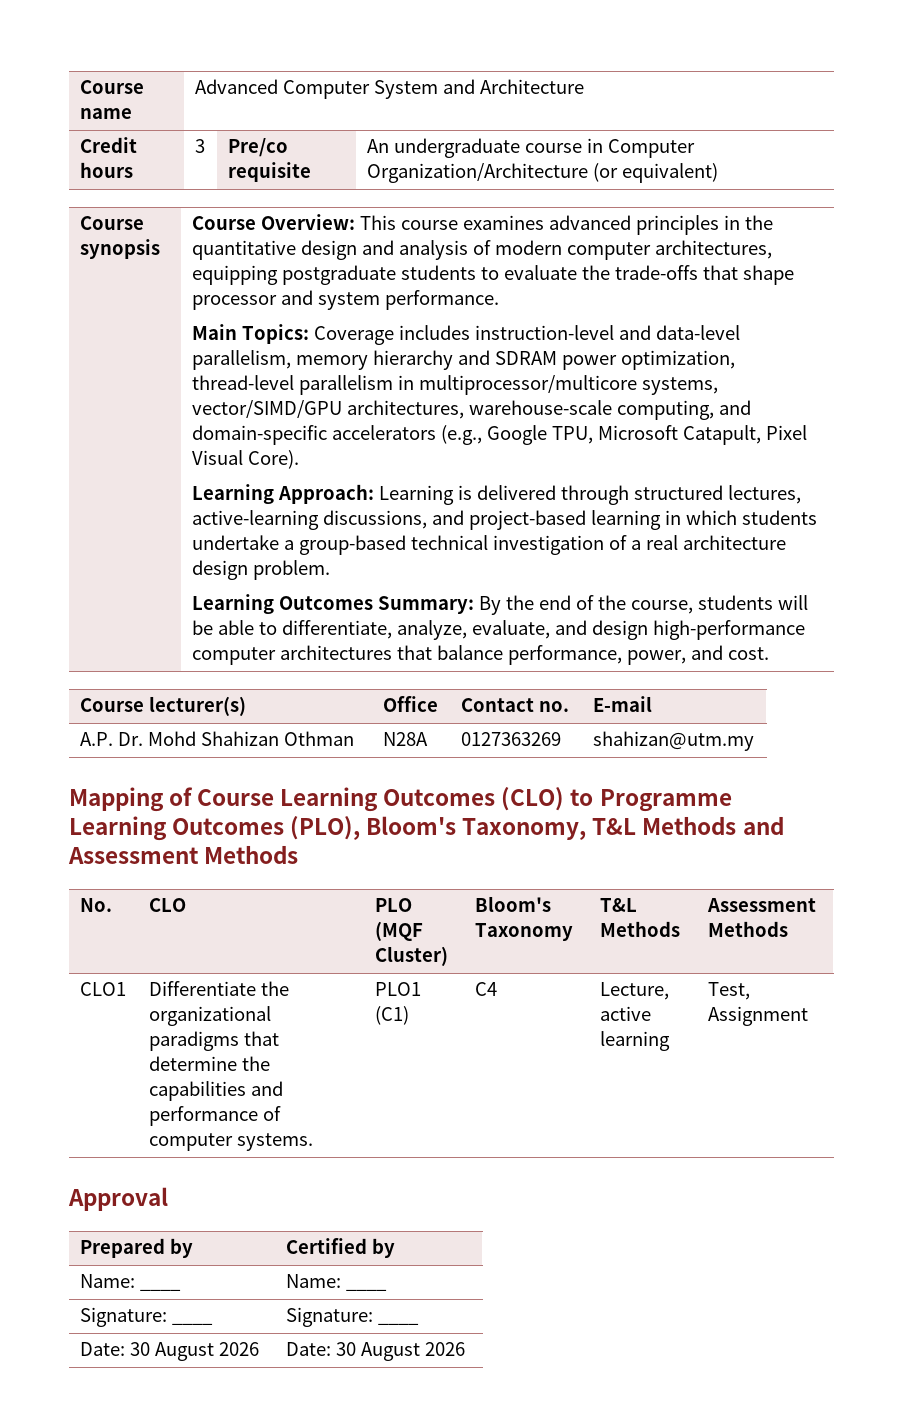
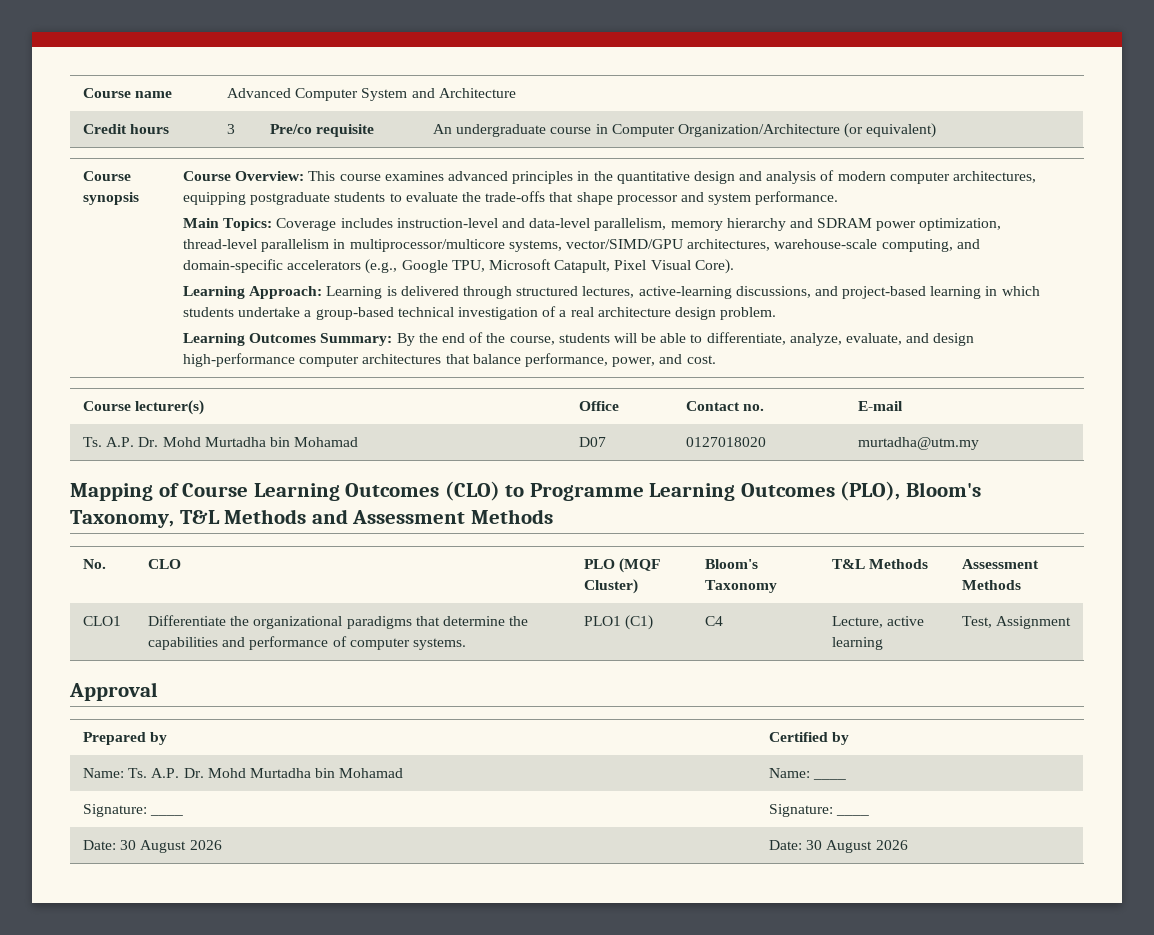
- A.P. Dr. Mohd Shahizan Othman | N28A | 0127363269 | shahizan@utm.my
+ Ts. A.P. Dr. Mohd Murtadha bin Mohamad | D07 | 0127018020 | murtadha@utm.my
- Name: ____ | Name: ____
+ Name: Ts. A.P. Dr. Mohd Murtadha bin Mohamad | Name: ____

